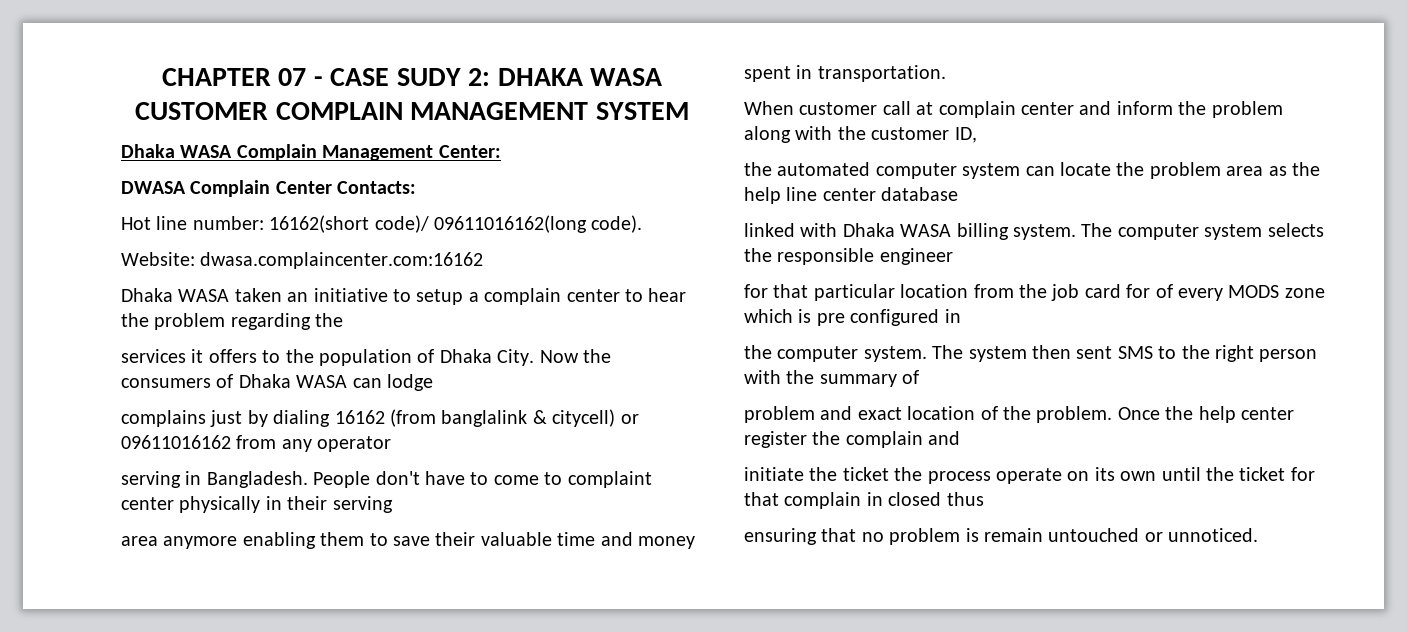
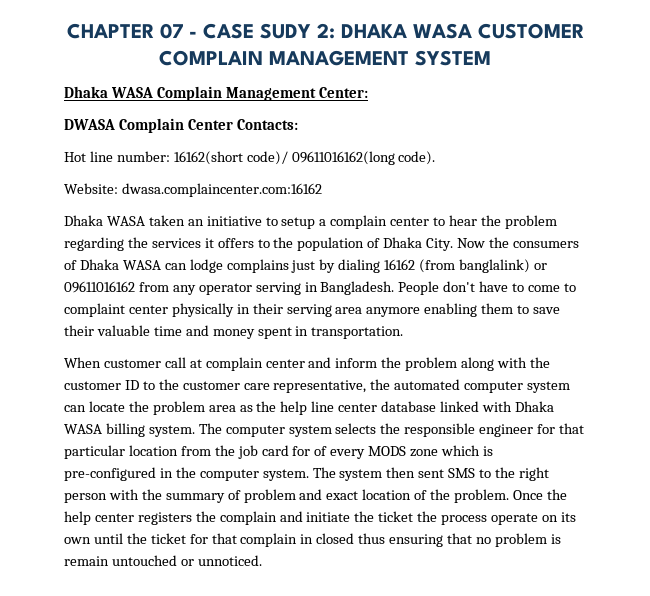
- Dhaka WASA taken an initiative to setup a complain center to hear the problem regarding the
- services it offers to the population of Dhaka City.
+ Dhaka WASA taken an initiative to setup a complain center to hear the problem regarding the services it offers to the population of Dhaka City.
- Now the consumers of Dhaka WASA can lodge
- complains just by dialing 16162 (from banglalink & citycell) or 09611016162 from any operator
- serving in Bangladesh.
+ Now the consumers of Dhaka WASA can lodge complains just by dialing 16162 (from banglalink) or 09611016162 from any operator serving in Bangladesh.
- People don't have to come to complaint center physically in their serving
- area anymore enabling them to save their valuable time and money spent in transportation.
+ People don't have to come to complaint center physically in their serving area anymore enabling them to save their valuable time and money spent in transportation.
- When customer call at complain center and inform the problem along with the customer ID,
- the automated computer system can locate the problem area as the help line center database
- linked with Dhaka WASA billing system.
+ When customer call at complain center and inform the problem along with the customer ID to the customer care representative, the automated computer system can locate the problem area as the help line center database linked with Dhaka WASA billing system.
- The computer system selects the responsible engineer
- for that particular location from the job card for of every MODS zone which is pre configured in
- the computer system.
+ The computer system selects the responsible engineer for that particular location from the job card for of every MODS zone which is pre-configured in the computer system.
- The system then sent SMS to the right person with the summary of
- problem and exact location of the problem.
+ The system then sent SMS to the right person with the summary of problem and exact location of the problem.
- Once the help center register the complain and
- initiate the ticket the process operate on its own until the ticket for that complain in closed thus
- ensuring that no problem is remain untouched or unnoticed.
+ Once the help center registers the complain and initiate the ticket the process operate on its own until the ticket for that complain in closed thus ensuring that no problem is remain untouched or unnoticed.

